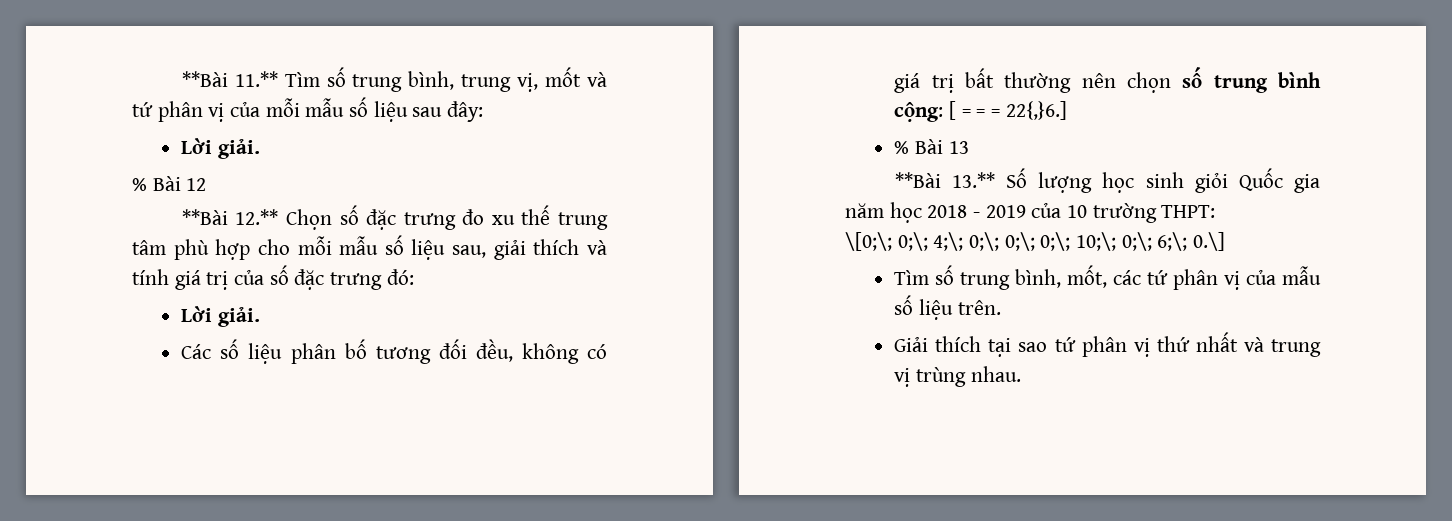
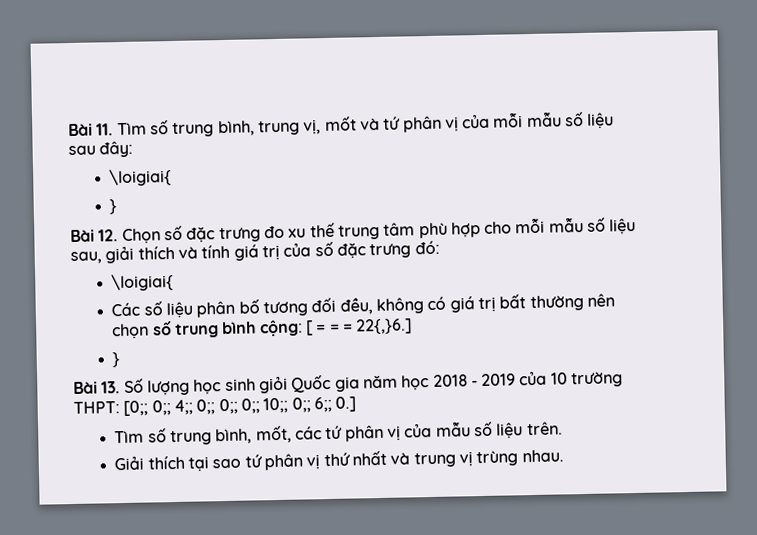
- **Bài 11.** Tìm số trung bình, trung vị, mốt và tứ phân vị của mỗi mẫu số liệu sau đây:
- Lời giải.
- % Bài 12
- **Bài 12.** Chọn số đặc trưng đo xu thế trung tâm phù hợp cho mỗi mẫu số liệu sau, giải thích và tính giá trị của số đặc trưng đó:
- Lời giải.
+ Bài 11. Tìm số trung bình, trung vị, mốt và tứ phân vị của mỗi mẫu số liệu sau đây:
+ \loigiai{
+ }
+ Bài 12. Chọn số đặc trưng đo xu thế trung tâm phù hợp cho mỗi mẫu số liệu sau, giải thích và tính giá trị của số đặc trưng đó:
+ \loigiai{
  Các số liệu phân bố tương đối đều, không có giá trị bất thường nên chọn số trung bình cộng: [ = = = 22{,}6.]
- % Bài 13
- **Bài 13.** Số lượng học sinh giỏi Quốc gia năm học 2018 - 2019 của 10 trường THPT:
- \[0;\; 0;\; 4;\; 0;\; 0;\; 0;\; 10;\; 0;\; 6;\; 0.\]
+ }
+ Bài 13. Số lượng học sinh giỏi Quốc gia năm học 2018 - 2019 của 10 trường THPT: [0;; 0;; 4;; 0;; 0;; 0;; 10;; 0;; 6;; 0.]

